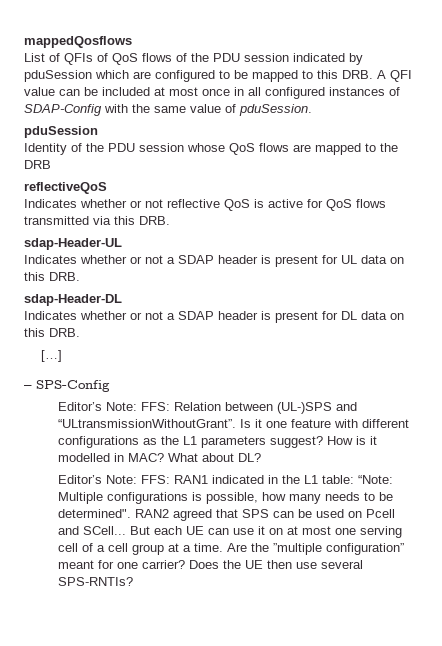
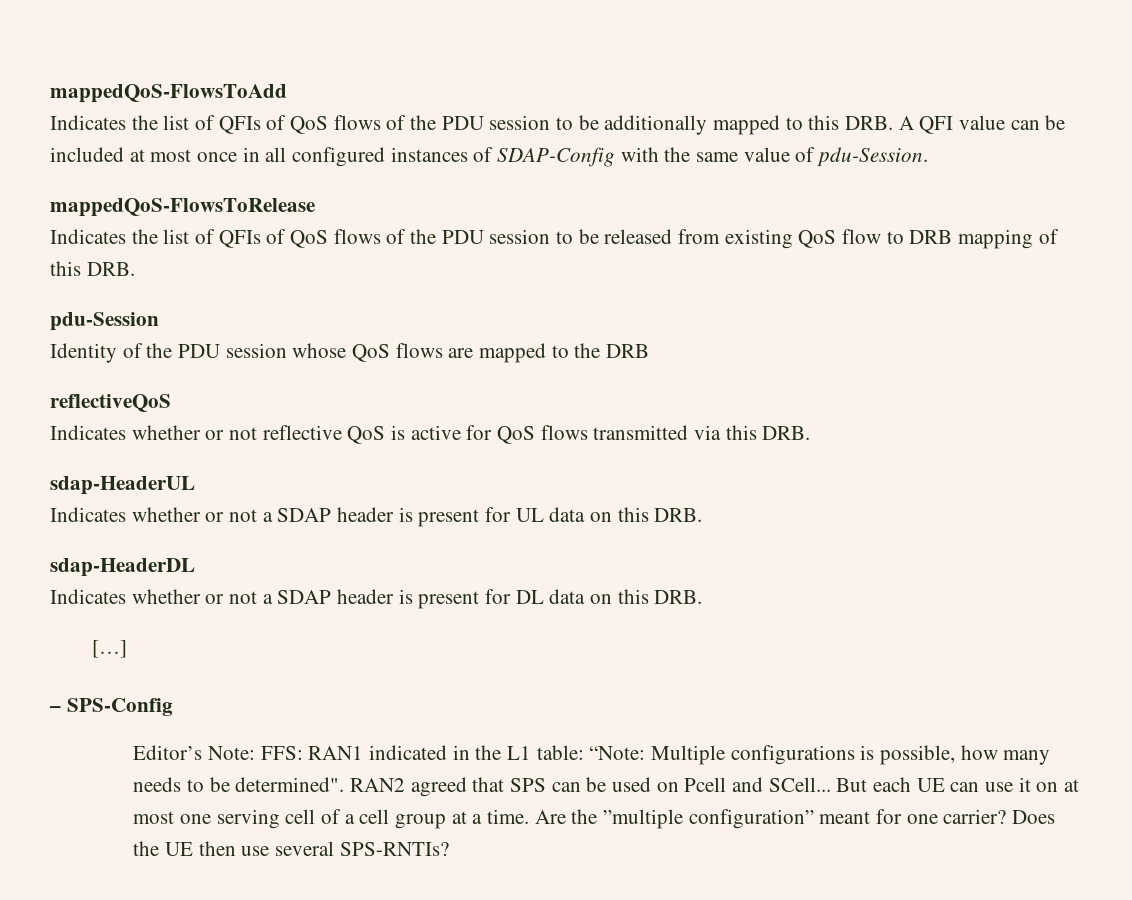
- mappedQosflows
- List of QFIs of QoS flows of the PDU session indicated by pduSession which are configured to be mapped to this DRB. A QFI value can be included at most once in all configured instances of SDAP-Config with the same value of pduSession.
- pduSession
+ mappedQoS-FlowsToAdd
+ Indicates the list of QFIs of QoS flows of the PDU session to be additionally mapped to this DRB. A QFI value can be included at most once in all configured instances of SDAP-Config with the same value of pdu-Session.
+ mappedQoS-FlowsToRelease
+ Indicates the list of QFIs of QoS flows of the PDU session to be released from existing QoS flow to DRB mapping of this DRB.
+ pdu-Session
- sdap-Header-UL
+ sdap-HeaderUL
- sdap-Header-DL
+ sdap-HeaderDL
- Editor’s Note: FFS: Relation between (UL-)SPS and “ULtransmissionWithoutGrant”. Is it one feature with different configurations as the L1 parameters suggest? How is it modelled in MAC? What about DL?

